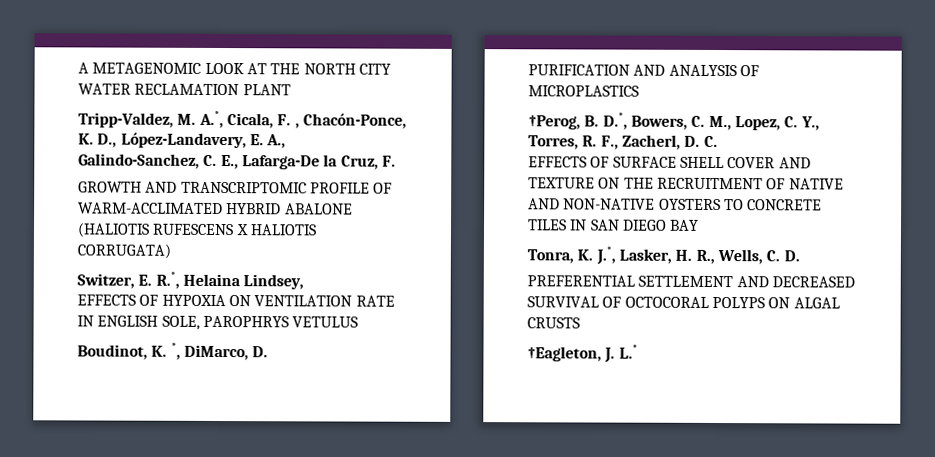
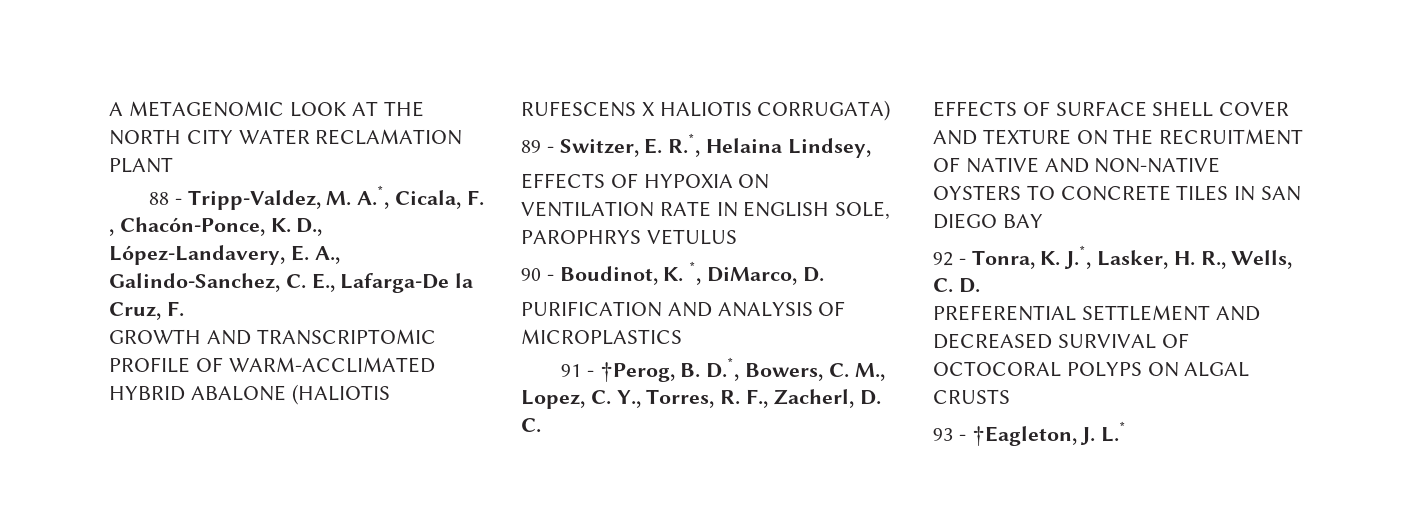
- Tripp-Valdez, M. A.*, Cicala, F. , Chacón-Ponce, K. D., López-Landavery, E. A., Galindo-Sanchez, C. E., Lafarga-De la Cruz, F.
+ 88 - Tripp-Valdez, M. A.*, Cicala, F. , Chacón-Ponce, K. D., López-Landavery, E. A., Galindo-Sanchez, C. E., Lafarga-De la Cruz, F.
- Switzer, E. R.*, Helaina Lindsey,
+ 89 - Switzer, E. R.*, Helaina Lindsey,
- Boudinot, K. *, DiMarco, D.
+ 90 - Boudinot, K. *, DiMarco, D.
- †Perog, B. D.*, Bowers, C. M., Lopez, C. Y., Torres, R. F., Zacherl, D. C.
+ 91 - †Perog, B. D.*, Bowers, C. M., Lopez, C. Y., Torres, R. F., Zacherl, D. C.
- Tonra, K. J.*, Lasker, H. R., Wells, C. D.
+ 92 - Tonra, K. J.*, Lasker, H. R., Wells, C. D.
- †Eagleton, J. L.*
+ 93 - †Eagleton, J. L.*

